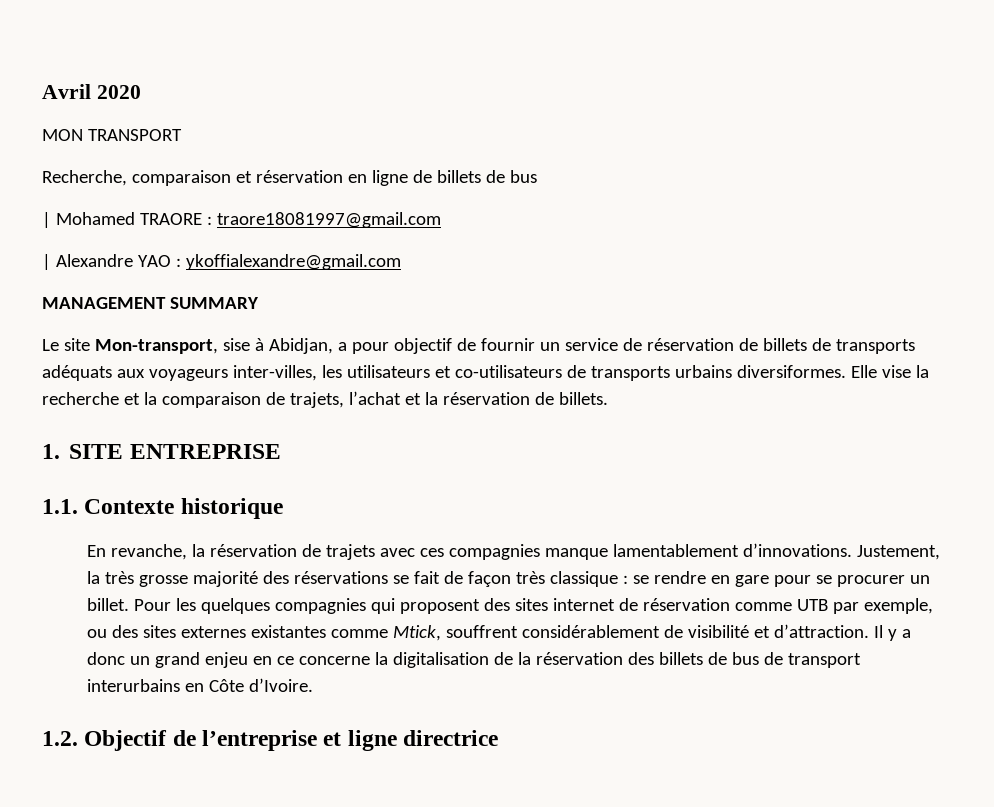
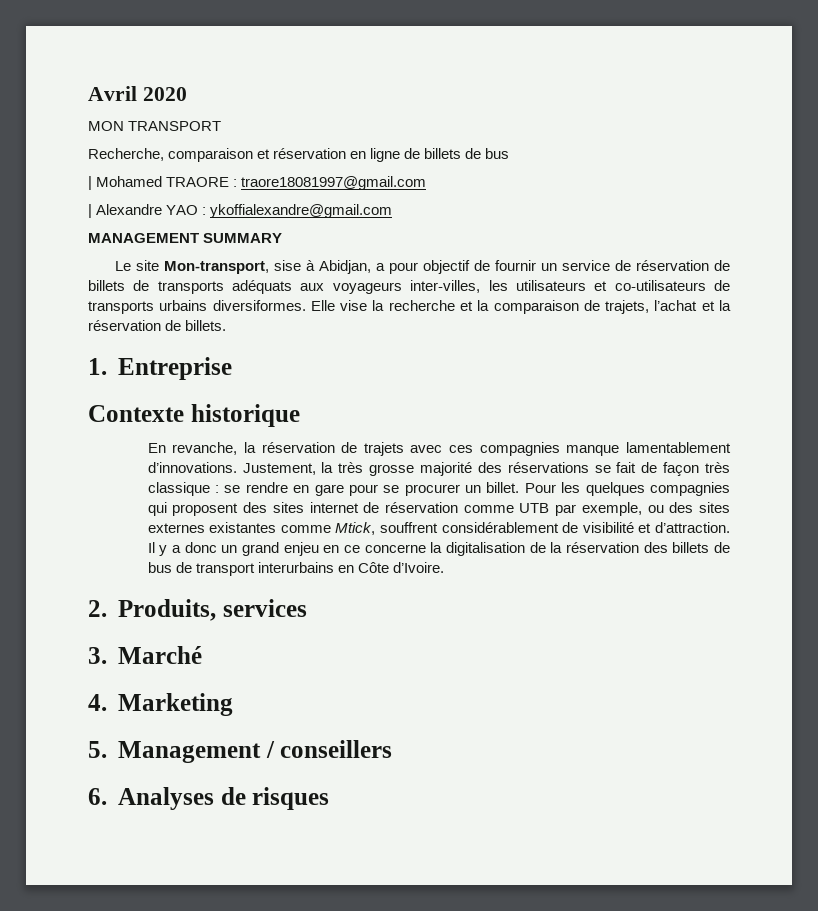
- 1. SITE ENTREPRISE
- 1.1. Contexte historique
+ 1. Entreprise
+ Contexte historique
- 1.2. Objectif de l’entreprise et ligne directrice
+ 2. Produits, services
+ 3. Marché
+ 4. Marketing
+ 5. Management / conseillers
+ 6. Analyses de risques

